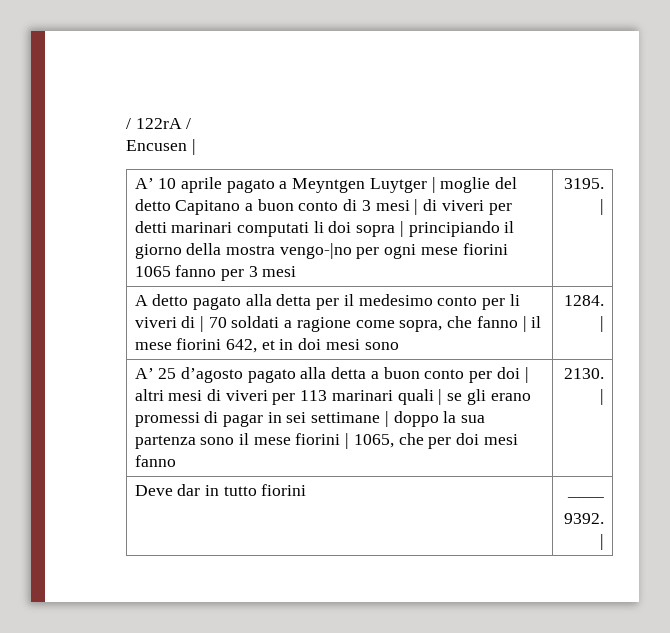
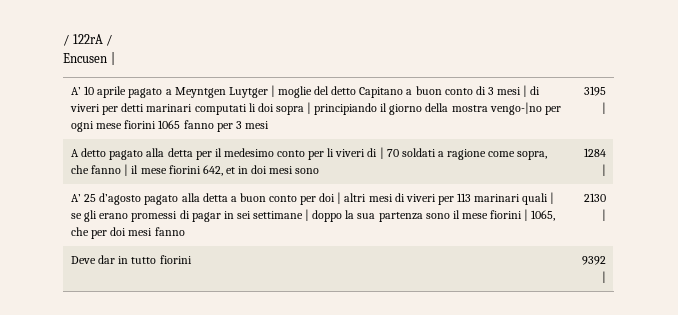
- 3195. |
+ 3195 |
- A detto pagato alla detta per il medesimo conto per li viveri di | 70 soldati a ragione come sopra, che fanno | il mese fiorini 642, et in doi mesi sono | 1284. |
+ A detto pagato alla detta per il medesimo conto per li viveri di | 70 soldati a ragione come sopra, che fanno | il mese fiorini 642, et in doi mesi sono | 1284 |
- 2130. |
+ 2130 |
- Deve dar in tutto fiorini | ____
- 9392. |
+ Deve dar in tutto fiorini | 9392 |

